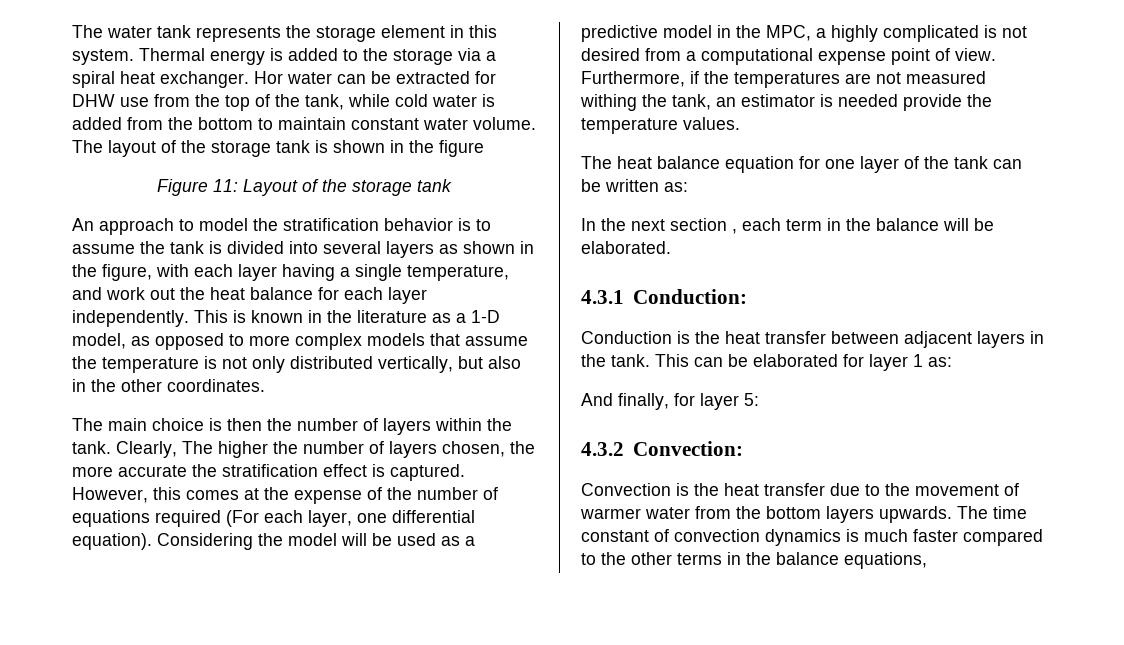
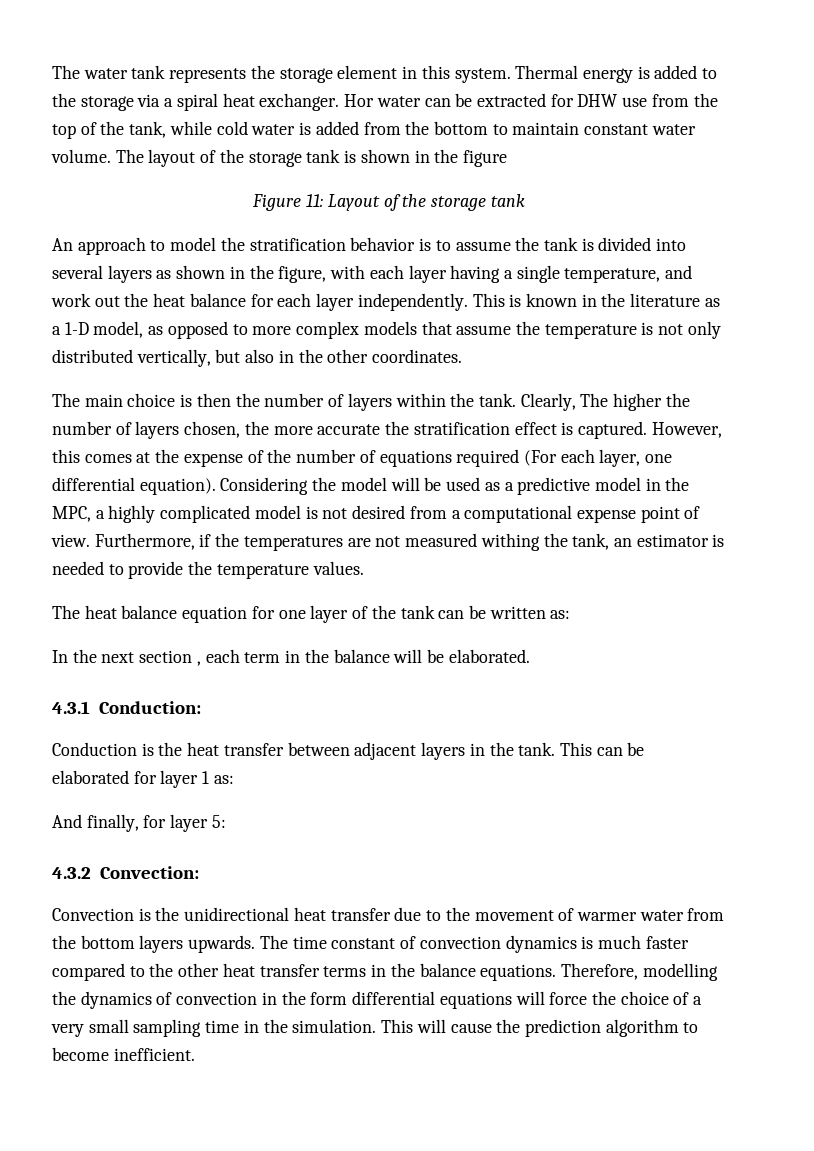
- Considering the model will be used as a predictive model in the MPC, a highly complicated is not desired from a computational expense point of view.
+ Considering the model will be used as a predictive model in the MPC, a highly complicated model is not desired from a computational expense point of view.
- Furthermore, if the temperatures are not measured withing the tank, an estimator is needed provide the temperature values.
+ Furthermore, if the temperatures are not measured withing the tank, an estimator is needed to provide the temperature values.
- Convection is the heat transfer due to the movement of warmer water from the bottom layers upwards.
+ Convection is the unidirectional heat transfer due to the movement of warmer water from the bottom layers upwards.
- The time constant of convection dynamics is much faster compared to the other terms in the balance equations,
+ The time constant of convection dynamics is much faster compared to the other heat transfer terms in the balance equations. Therefore, modelling the dynamics of convection in the form differential equations will force the choice of a very small sampling time in the simulation. This will cause the prediction algorithm to become inefficient.

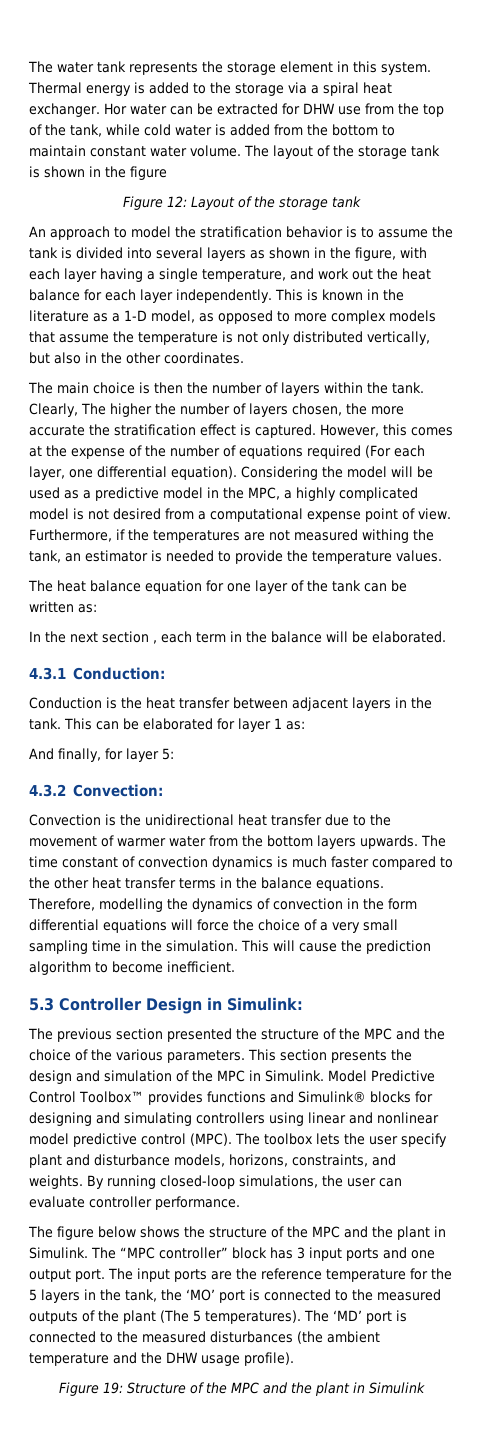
- Figure 11: Layout of the storage tank
+ Figure 12: Layout of the storage tank
+ 5.3 Controller Design in Simulink:
+ The previous section presented the structure of the MPC and the choice of the various parameters. This section presents the design and simulation of the MPC in Simulink. Model Predictive Control Toolbox™ provides functions and Simulink® blocks for designing and simulating controllers using linear and nonlinear model predictive control (MPC). The toolbox lets the user specify plant and disturbance models, horizons, constraints, and weights. By running closed-loop simulations, the user can evaluate controller performance.
+ The figure below shows the structure of the MPC and the plant in Simulink. The “MPC controller” block has 3 input ports and one output port. The input ports are the reference temperature for the 5 layers in the tank, the ‘MO’ port is connected to the measured outputs of the plant (The 5 temperatures). The ‘MD’ port is connected to the measured disturbances (the ambient temperature and the DHW usage profile).
+ Figure 19: Structure of the MPC and the plant in Simulink

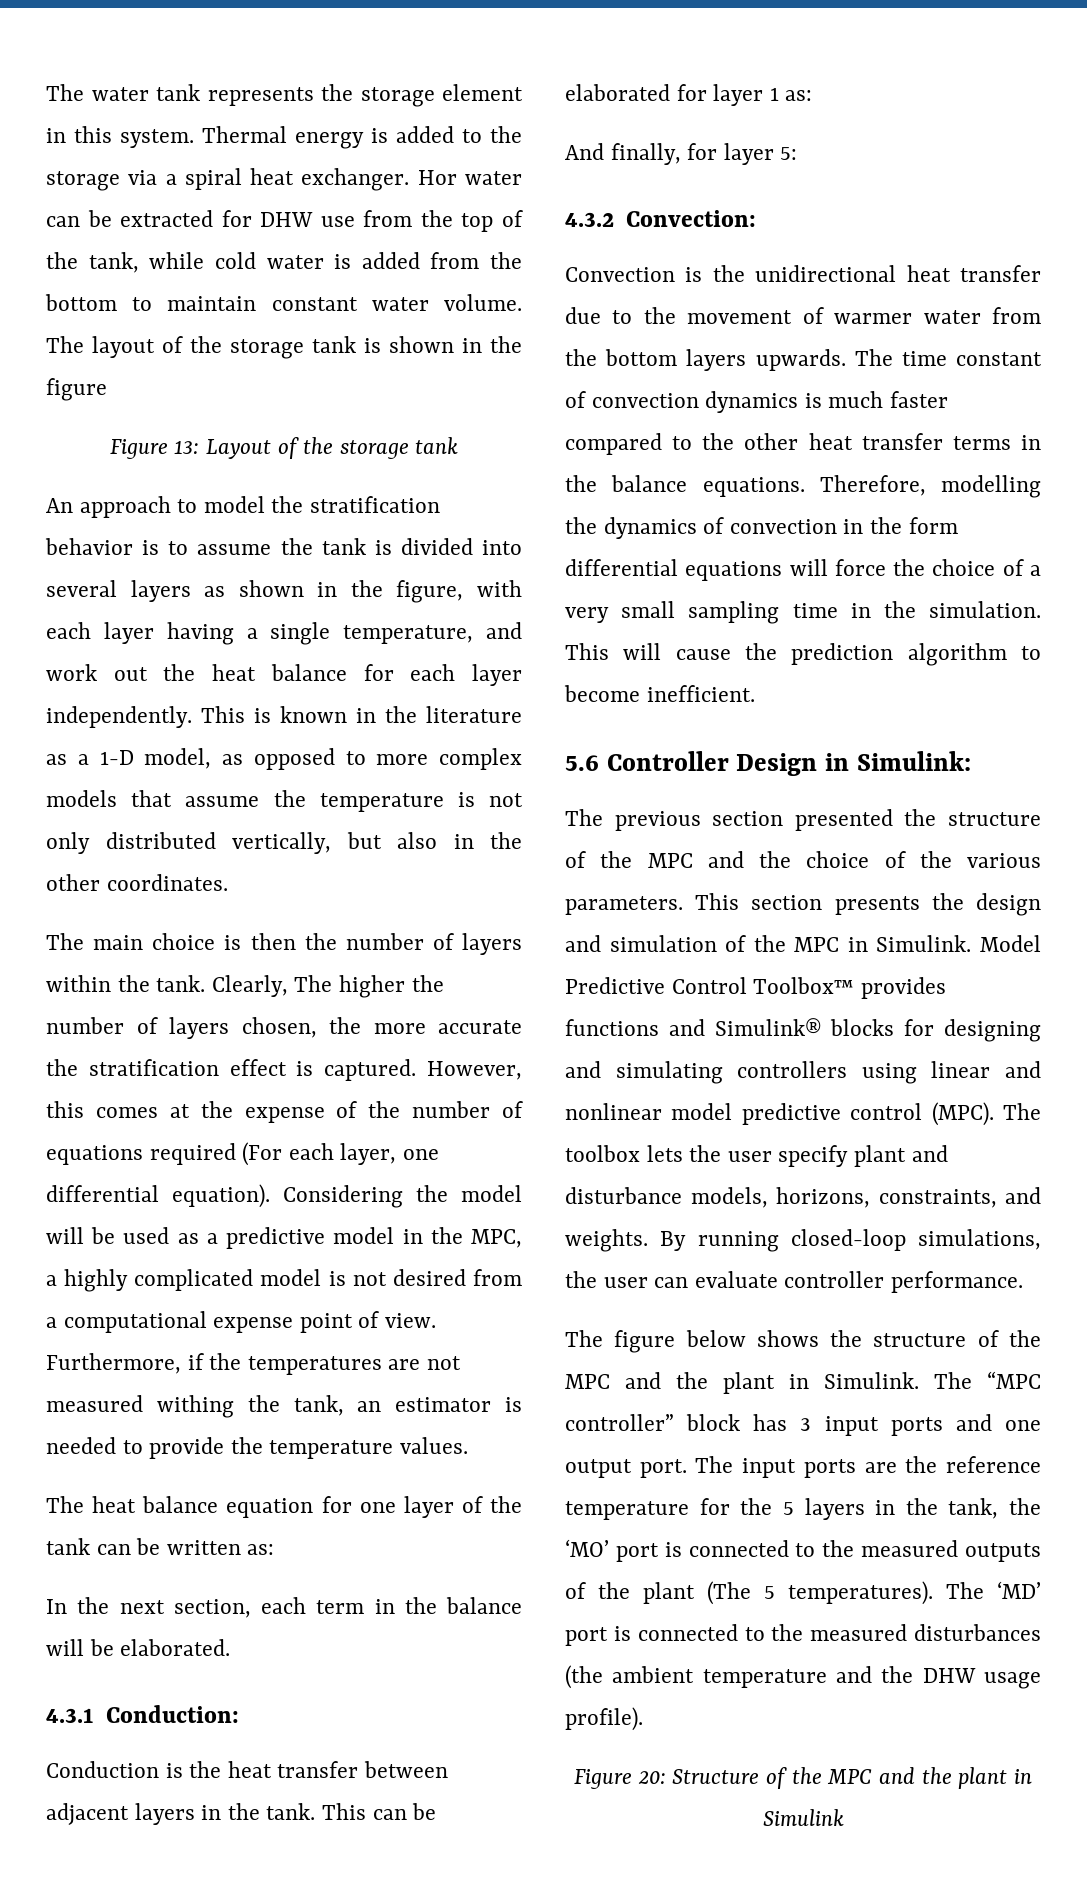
- Figure 12: Layout of the storage tank
+ Figure 13: Layout of the storage tank
- In the next section , each term in the balance will be elaborated.
+ In the next section, each term in the balance will be elaborated.
- 5.3 Controller Design in Simulink:
+ 5.6 Controller Design in Simulink:
- Figure 19: Structure of the MPC and the plant in Simulink
+ Figure 20: Structure of the MPC and the plant in Simulink

